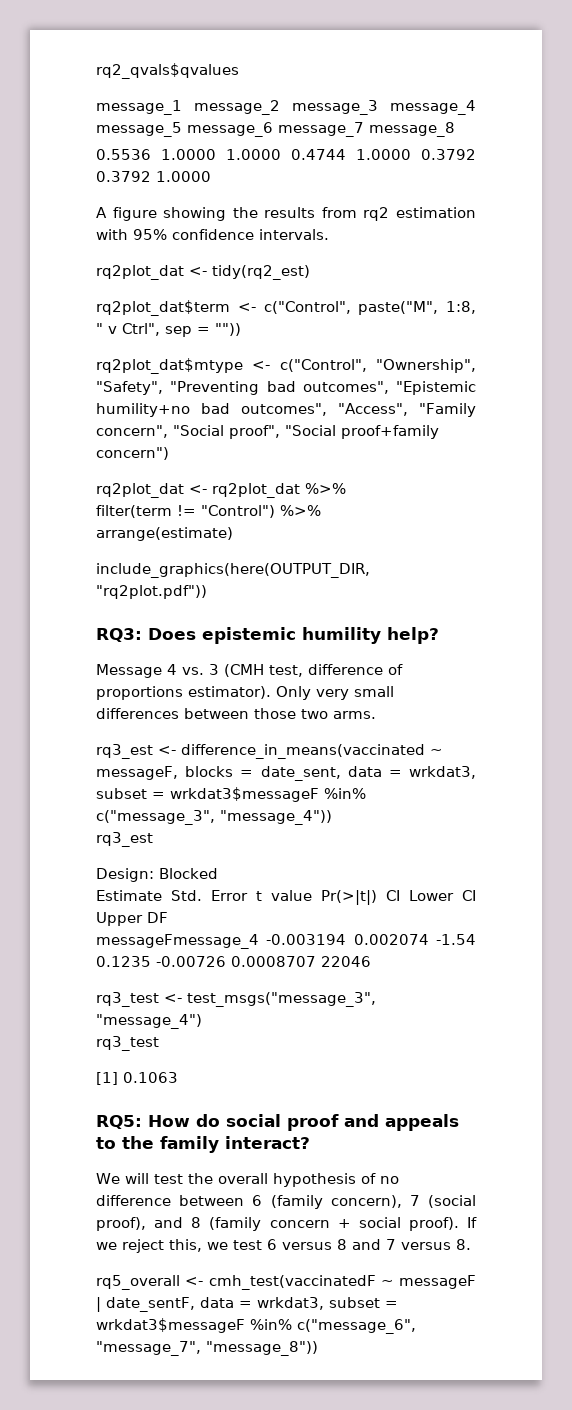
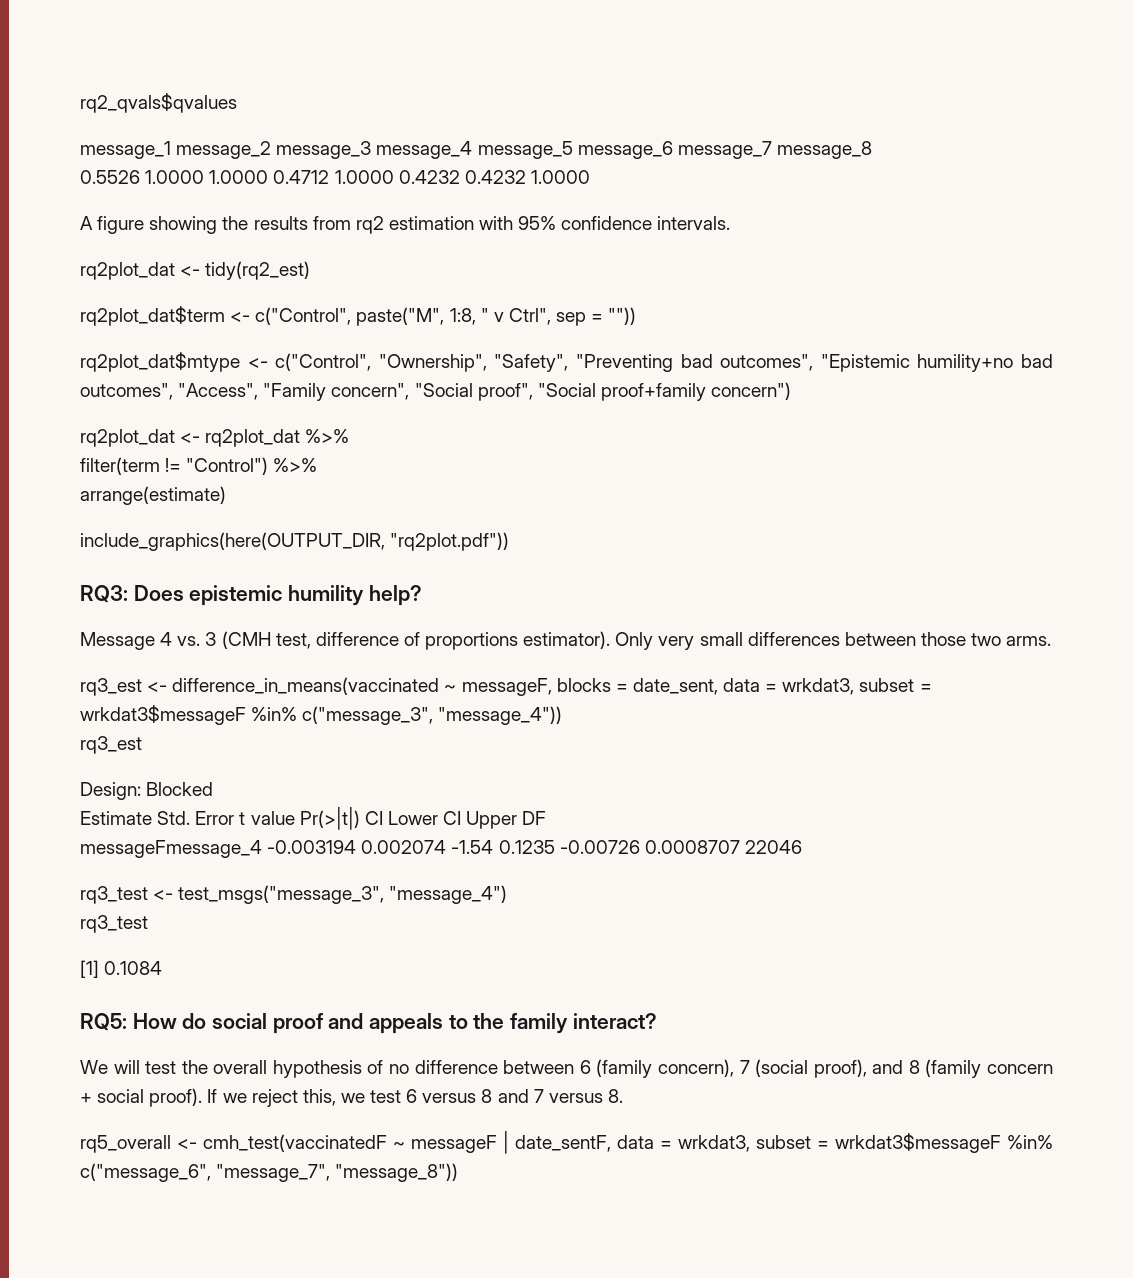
- 0.5536 1.0000 1.0000 0.4744 1.0000 0.3792 0.3792 1.0000
+ 0.5526 1.0000 1.0000 0.4712 1.0000 0.4232 0.4232 1.0000
- [1] 0.1063
+ [1] 0.1084

